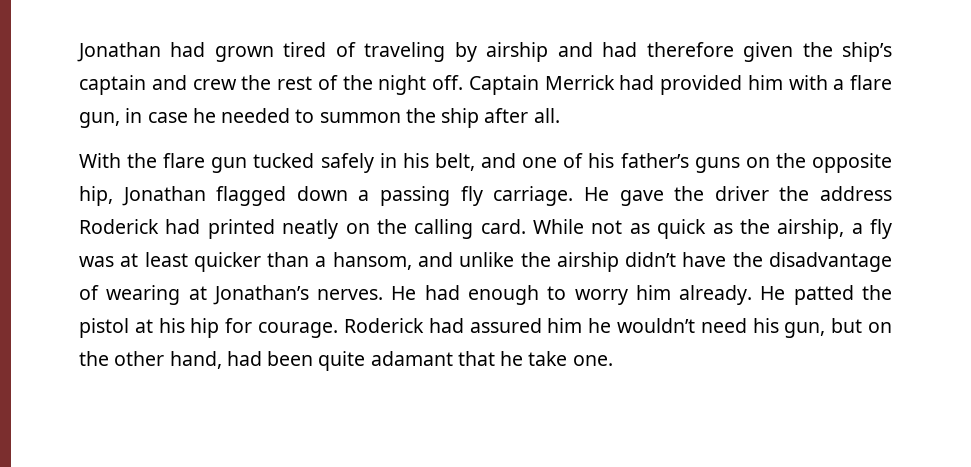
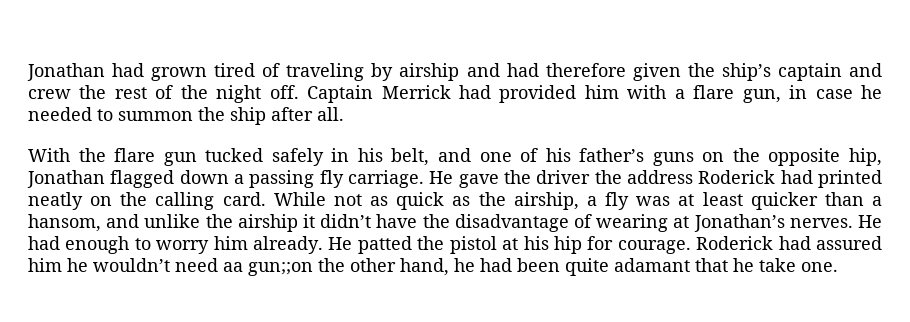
- While not as quick as the airship, a fly was at least quicker than a hansom, and unlike the airship didn’t have the disadvantage of wearing at Jonathan’s nerves.
+ While not as quick as the airship, a fly was at least quicker than a hansom, and unlike the airship it didn’t have the disadvantage of wearing at Jonathan’s nerves.
- Roderick had assured him he wouldn’t need his gun, but on the other hand, had been quite adamant that he take one.
+ Roderick had assured him he wouldn’t need aa gun;;on the other hand, he had been quite adamant that he take one.

